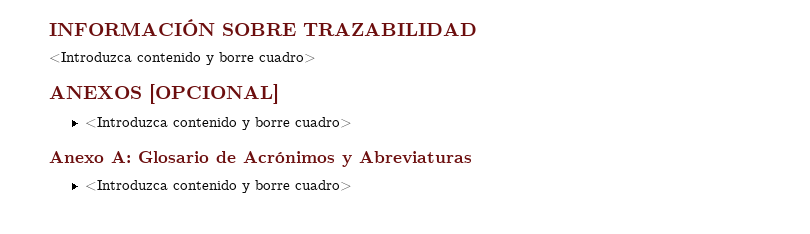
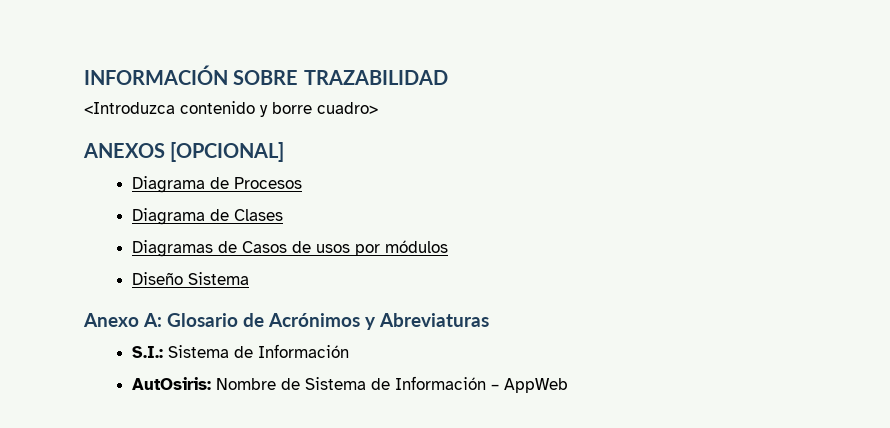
  ANEXOS [OPCIONAL]
- <Introduzca contenido y borre cuadro>
+ Diagrama de Procesos
+ Diagrama de Clases
+ Diagramas de Casos de usos por módulos
+ Diseño Sistema
  Anexo A: Glosario de Acrónimos y Abreviaturas
- <Introduzca contenido y borre cuadro>
+ S.I.: Sistema de Información
+ AutOsiris: Nombre de Sistema de Información – AppWeb

